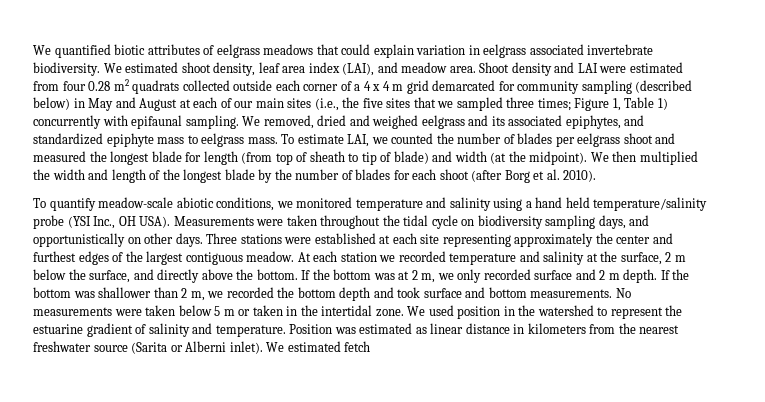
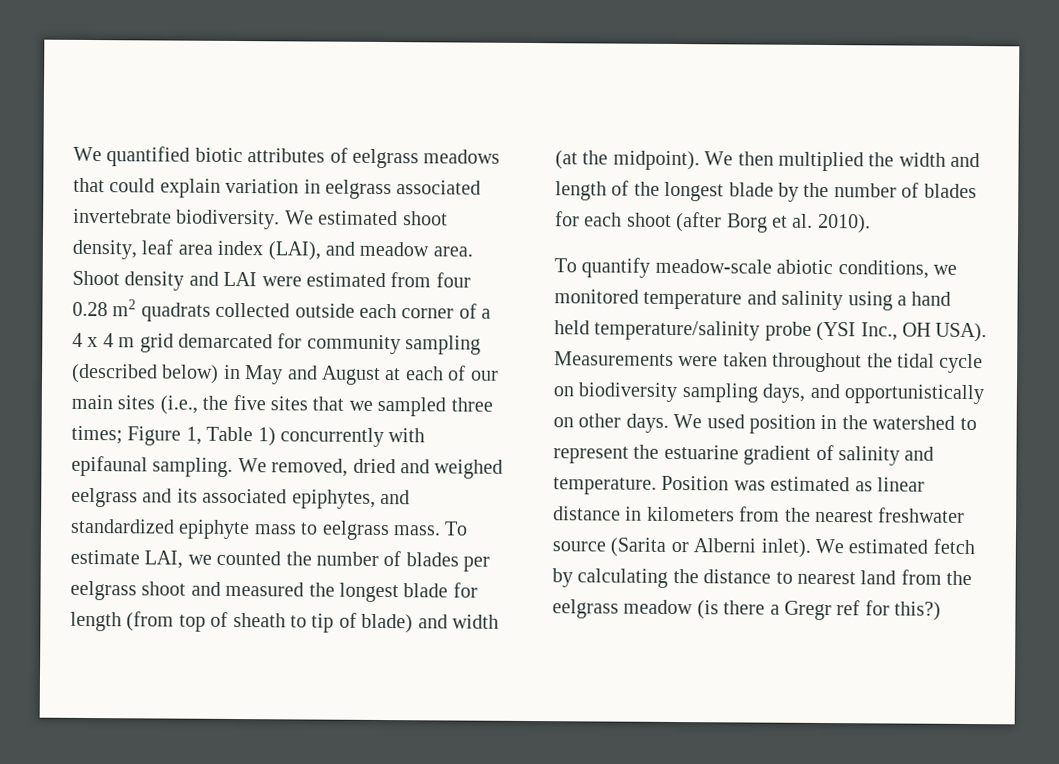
- Three stations were established at each site representing approximately the center and furthest edges of the largest contiguous meadow. At each station we recorded temperature and salinity at the surface, 2 m below the surface, and directly above the bottom. If the bottom was at 2 m, we only recorded surface and 2 m depth. If the bottom was shallower than 2 m, we recorded the bottom depth and took surface and bottom measurements. No measurements were taken below 5 m or taken in the intertidal zone.
- We estimated fetch
+ We estimated fetch by calculating the distance to nearest land from the eelgrass meadow (is there a Gregr ref for this?)

